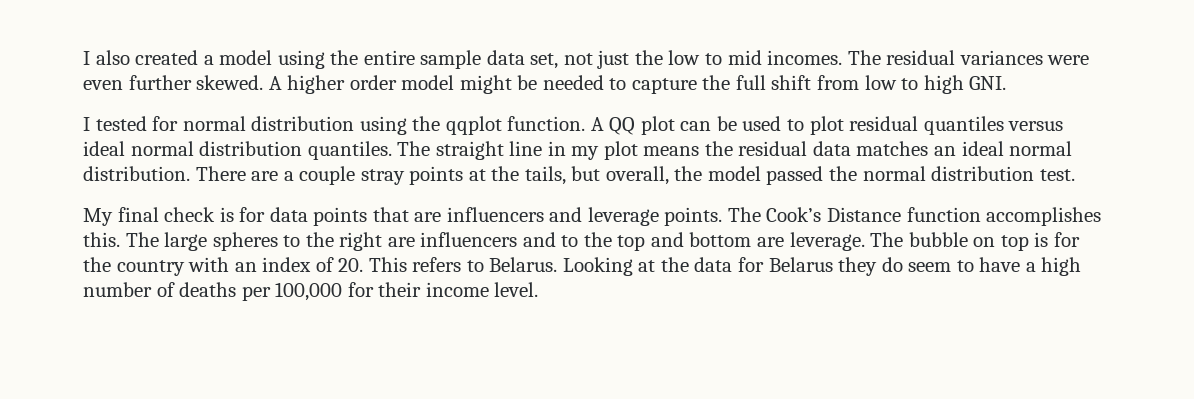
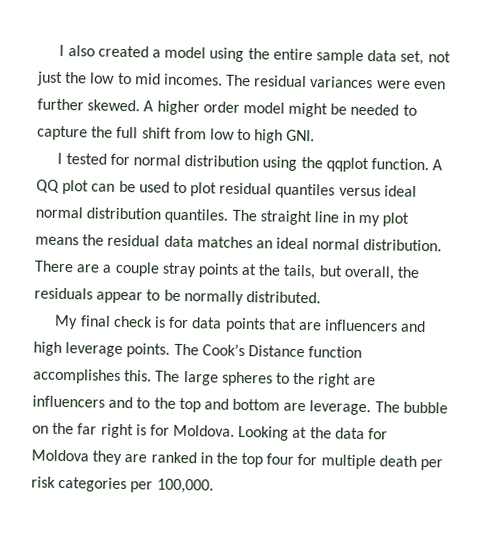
- There are a couple stray points at the tails, but overall, the model passed the normal distribution test.
+ There are a couple stray points at the tails, but overall, the residuals appear to be normally distributed.
- My final check is for data points that are influencers and leverage points.
+ My final check is for data points that are influencers and high leverage points.
- The bubble on top is for the country with an index of 20. This refers to Belarus.
+ The bubble on the far right is for Moldova.
- Looking at the data for Belarus they do seem to have a high number of deaths per 100,000 for their income level.
+ Looking at the data for Moldova they are ranked in the top four for multiple death per risk categories per 100,000.

